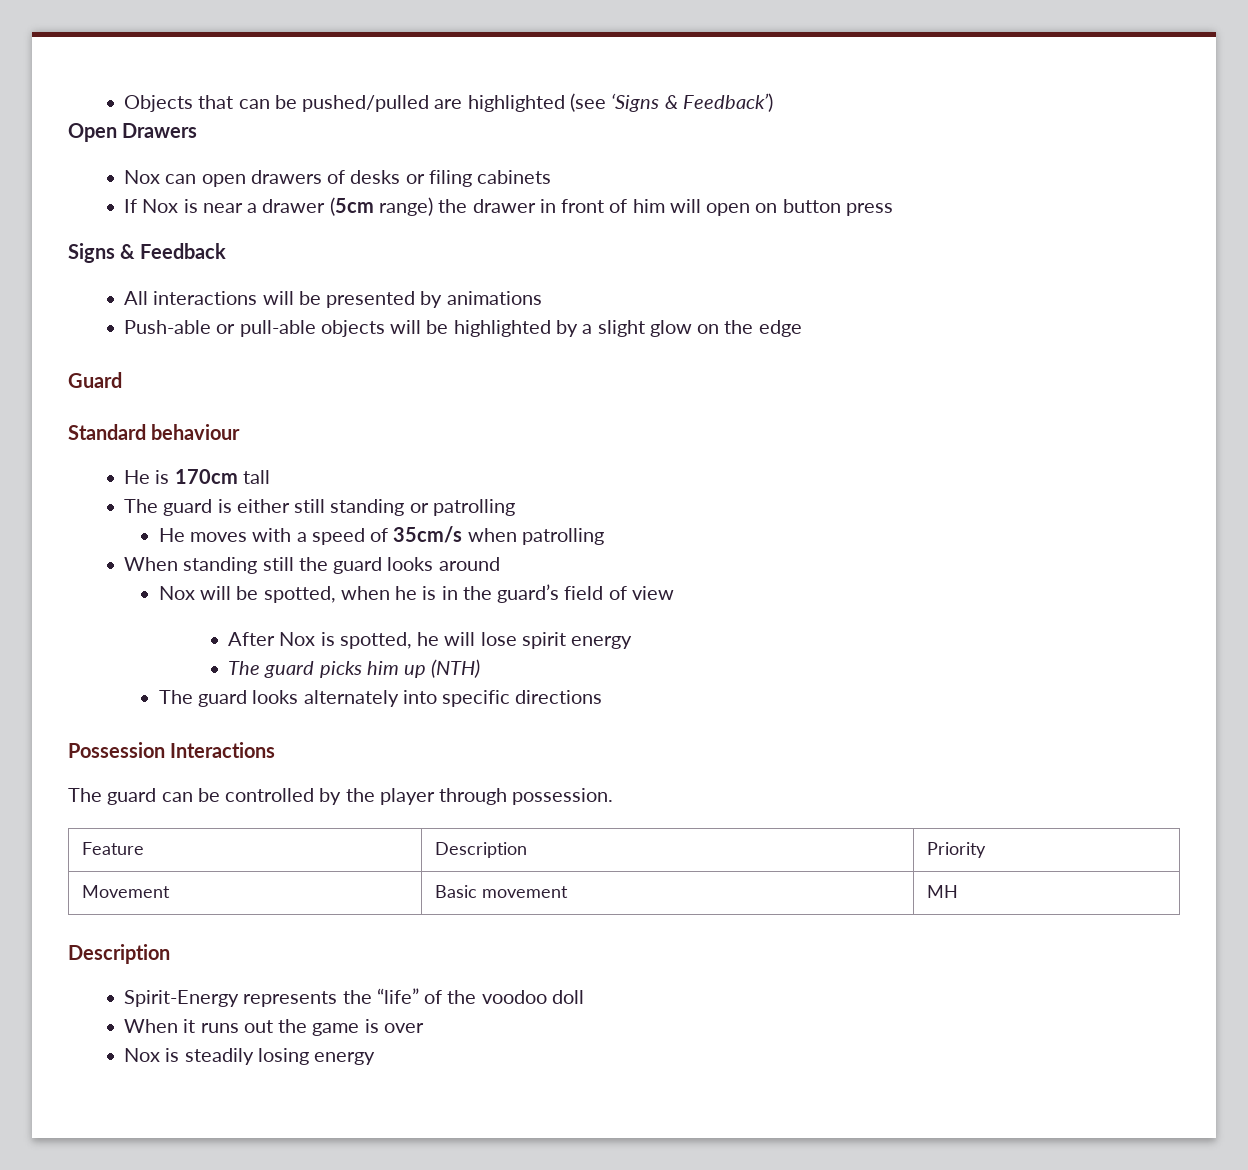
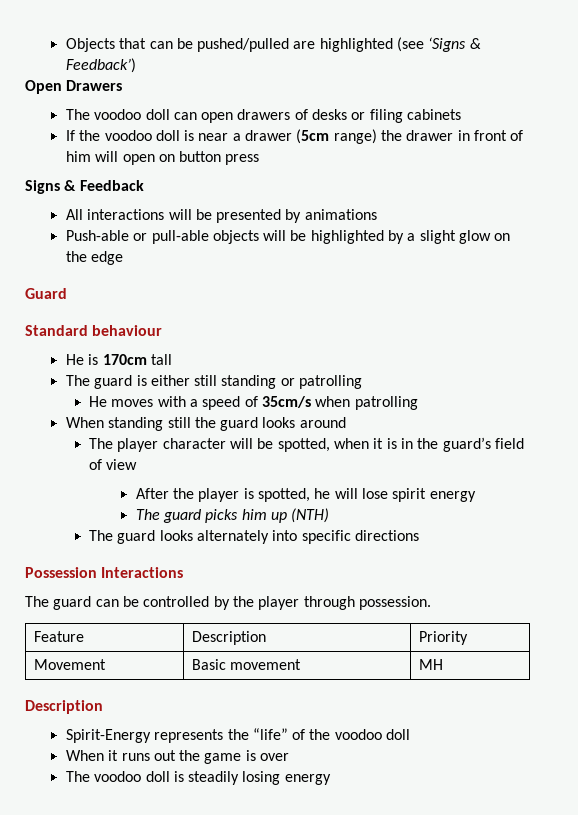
- Nox can open drawers of desks or filing cabinets
+ The voodoo doll can open drawers of desks or filing cabinets
- If Nox is near a drawer (5cm range) the drawer in front of him will open on button press
+ If the voodoo doll is near a drawer (5cm range) the drawer in front of him will open on button press
- Nox will be spotted, when he is in the guard’s field of view
+ The player character will be spotted, when it is in the guard’s field of view
- After Nox is spotted, he will lose spirit energy
+ After the player is spotted, he will lose spirit energy
- Nox is steadily losing energy
+ The voodoo doll is steadily losing energy

